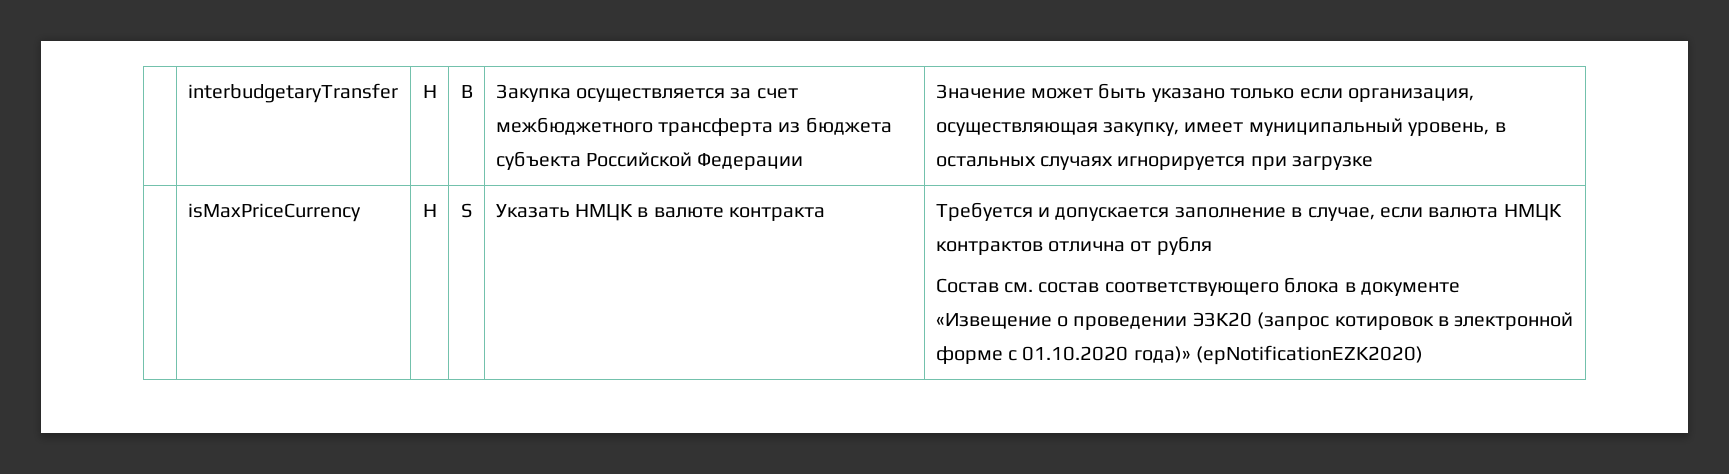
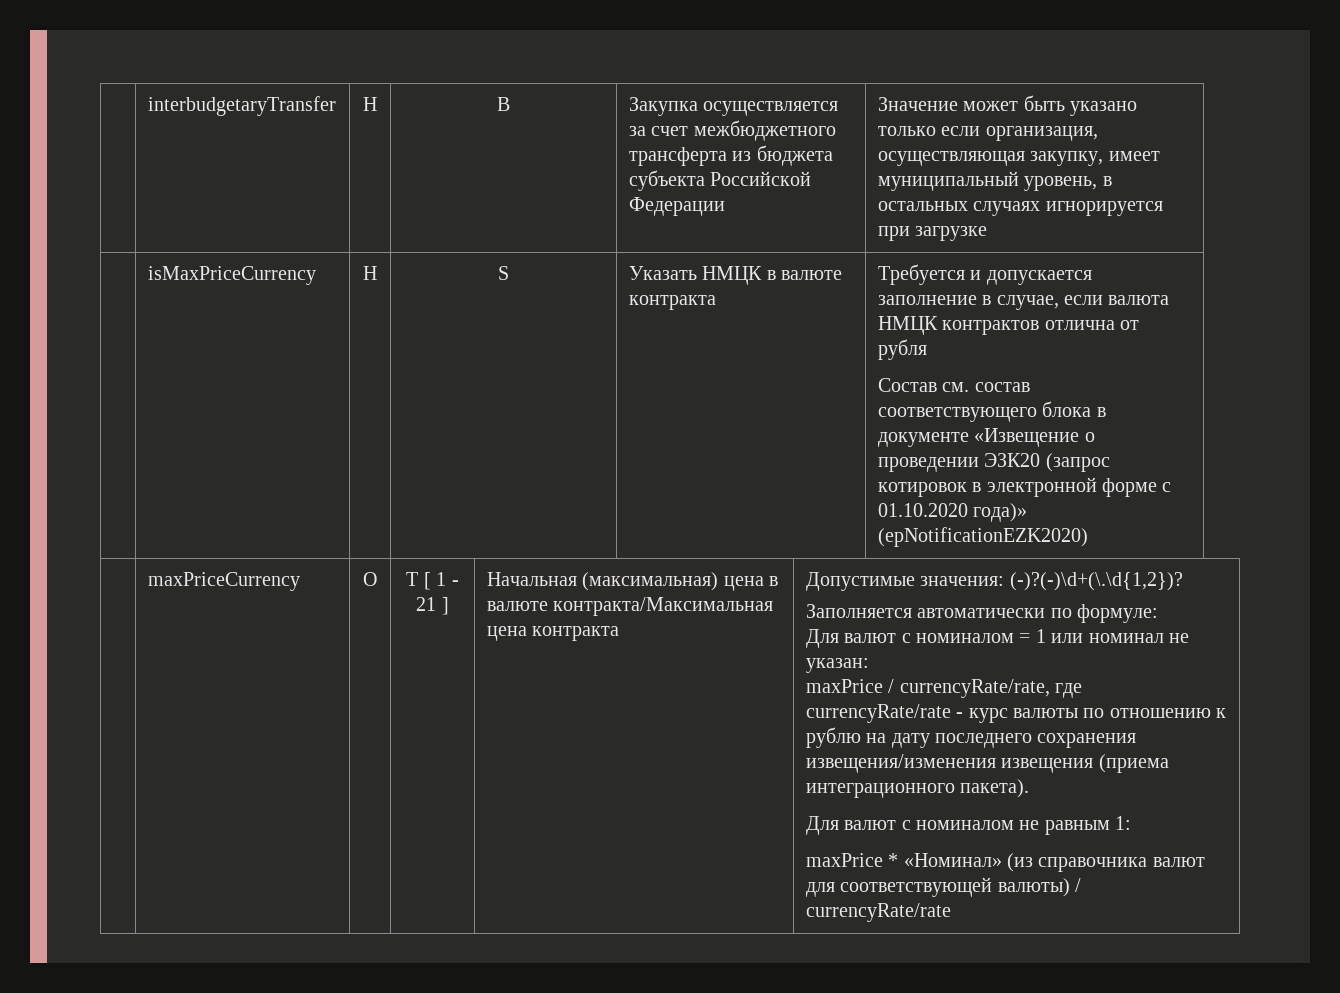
+ maxPriceCurrency | О | T [ 1 - 21 ] | Начальная (максимальная) цена в валюте контракта/Максимальная цена контракта | Допустимые значения: (-)?(-)\d+(\.\d{1,2})?
+ Заполняется автоматически по формуле:
+ Для валют с номиналом = 1 или номинал не указан:
+ maxPrice / currencyRate/rate, где currencyRate/rate - курс валюты по отношению к рублю на дату последнего сохранения извещения/изменения извещения (приема интеграционного пакета).
+ Для валют с номиналом не равным 1:
+ maxPrice * «Номинал» (из справочника валют для соответствующей валюты) / currencyRate/rate

